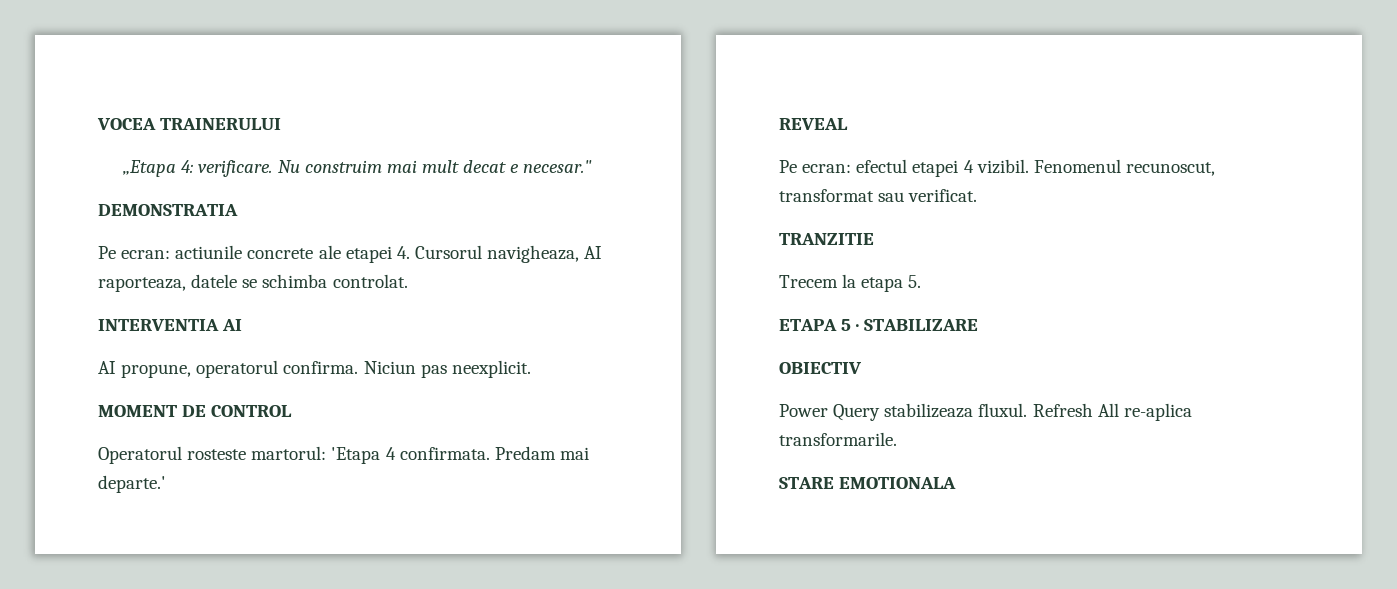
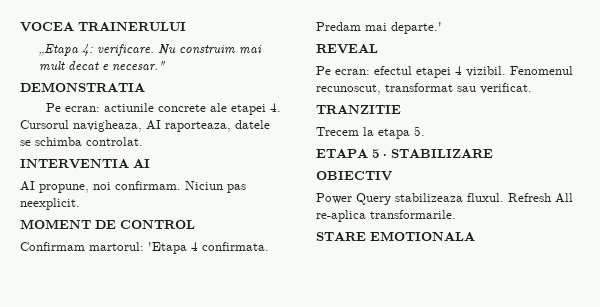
- AI propune, operatorul confirma.
+ AI propune, noi confirmam.
- Operatorul rosteste martorul: 'Etapa 4 confirmata.
+ Confirmam martorul: 'Etapa 4 confirmata.

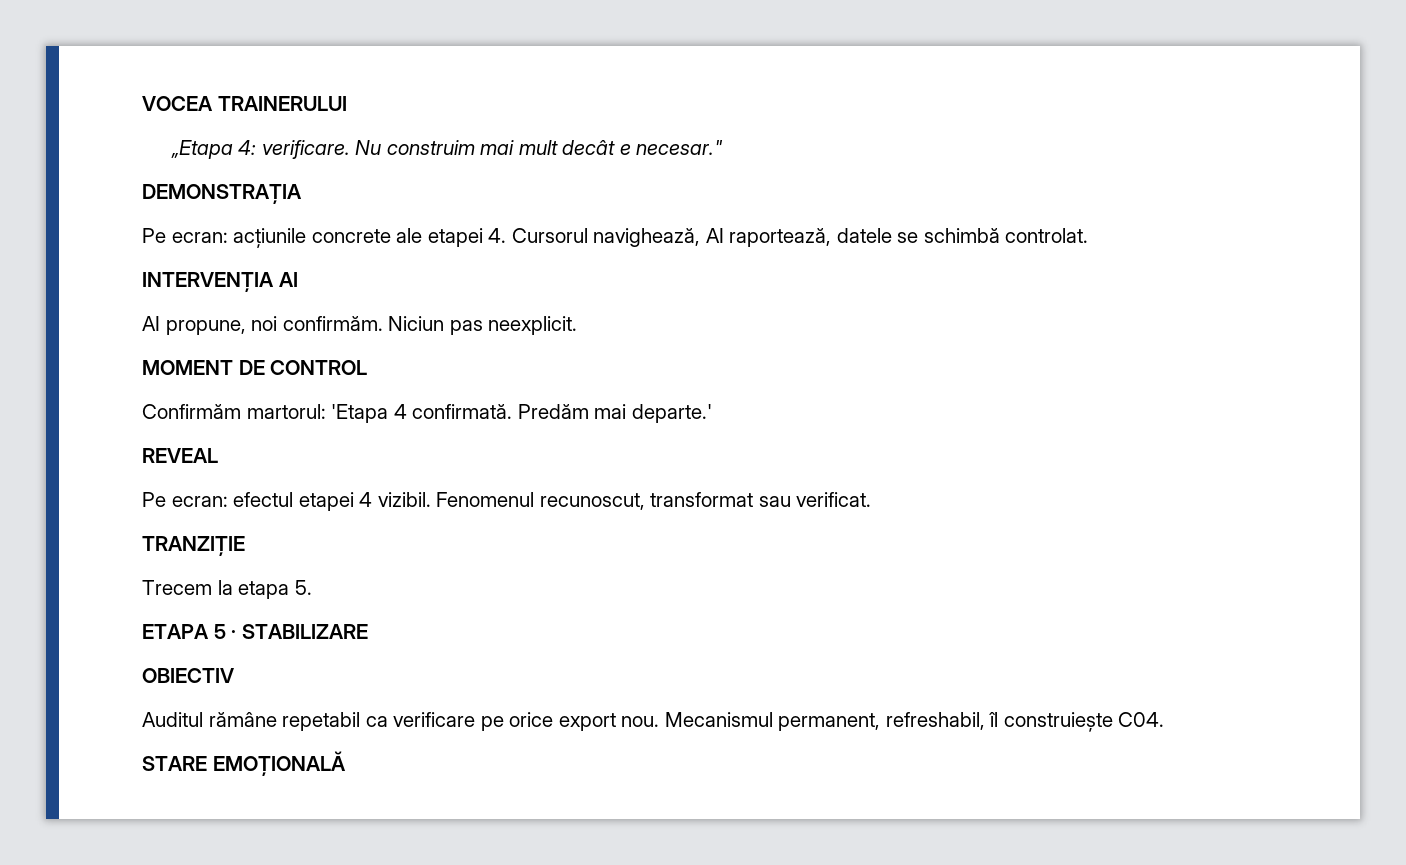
- Nu construim mai mult decat e necesar."
+ Nu construim mai mult decât e necesar."
- DEMONSTRATIA
- Pe ecran: actiunile concrete ale etapei 4. Cursorul navigheaza, AI raporteaza, datele se schimba controlat.
+ DEMONSTRAȚIA
+ Pe ecran: acțiunile concrete ale etapei 4. Cursorul navighează, AI raportează, datele se schimbă controlat.
- INTERVENTIA AI
+ INTERVENȚIA AI
- AI propune, noi confirmam.
+ AI propune, noi confirmăm.
- Confirmam martorul: 'Etapa 4 confirmata. Predam mai departe.'
+ Confirmăm martorul: 'Etapa 4 confirmată. Predăm mai departe.'
- TRANZITIE
+ TRANZIȚIE
- Power Query stabilizeaza fluxul. Refresh All re-aplica transformarile.
+ Auditul rămâne repetabil ca verificare pe orice export nou. Mecanismul permanent, refreshabil, îl construiește C04.
- STARE EMOTIONALA
+ STARE EMOȚIONALĂ

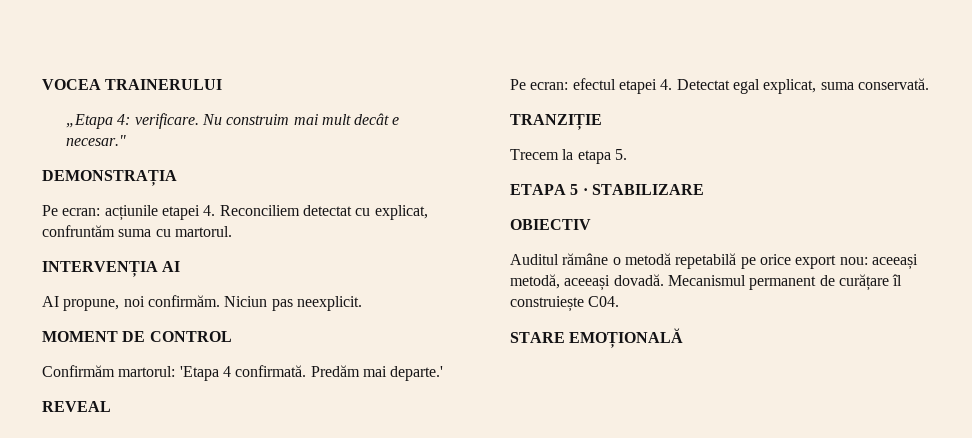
- Pe ecran: acțiunile concrete ale etapei 4. Cursorul navighează, AI raportează, datele se schimbă controlat.
+ Pe ecran: acțiunile etapei 4. Reconciliem detectat cu explicat, confruntăm suma cu martorul.
- Pe ecran: efectul etapei 4 vizibil. Fenomenul recunoscut, transformat sau verificat.
+ Pe ecran: efectul etapei 4. Detectat egal explicat, suma conservată.
- Auditul rămâne repetabil ca verificare pe orice export nou. Mecanismul permanent, refreshabil, îl construiește C04.
+ Auditul rămâne o metodă repetabilă pe orice export nou: aceeași metodă, aceeași dovadă. Mecanismul permanent de curățare îl construiește C04.

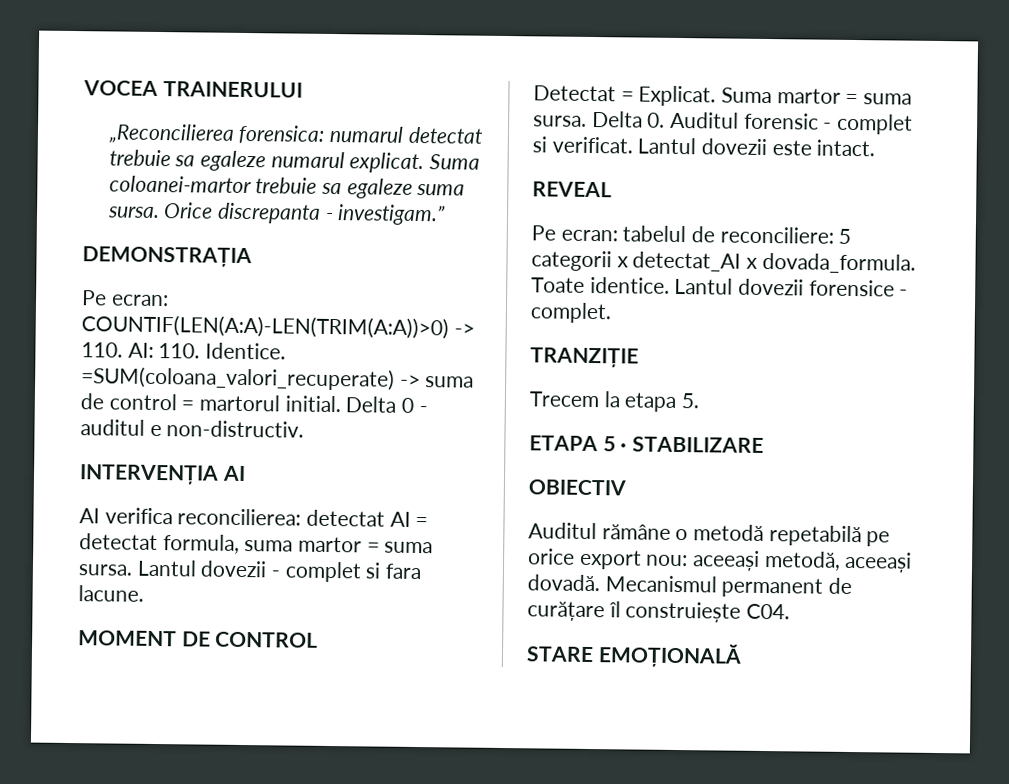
- „Etapa 4: verificare. Nu construim mai mult decât e necesar."
+ „Reconcilierea forensica: numarul detectat trebuie sa egaleze numarul explicat. Suma coloanei-martor trebuie sa egaleze suma sursa. Orice discrepanta - investigam.”
  DEMONSTRAȚIA
- Pe ecran: acțiunile etapei 4. Reconciliem detectat cu explicat, confruntăm suma cu martorul.
+ Pe ecran: COUNTIF(LEN(A:A)-LEN(TRIM(A:A))>0) -> 110. AI: 110. Identice. =SUM(coloana_valori_recuperate) -> suma de control = martorul initial. Delta 0 - auditul e non-distructiv.
  INTERVENȚIA AI
- AI propune, noi confirmăm. Niciun pas neexplicit.
+ AI verifica reconcilierea: detectat AI = detectat formula, suma martor = suma sursa. Lantul dovezii - complet si fara lacune.
  MOMENT DE CONTROL
- Confirmăm martorul: 'Etapa 4 confirmată. Predăm mai departe.'
+ Detectat = Explicat. Suma martor = suma sursa. Delta 0. Auditul forensic - complet si verificat. Lantul dovezii este intact.
  REVEAL
- Pe ecran: efectul etapei 4. Detectat egal explicat, suma conservată.
+ Pe ecran: tabelul de reconciliere: 5 categorii x detectat_AI x dovada_formula. Toate identice. Lantul dovezii forensice - complet.

